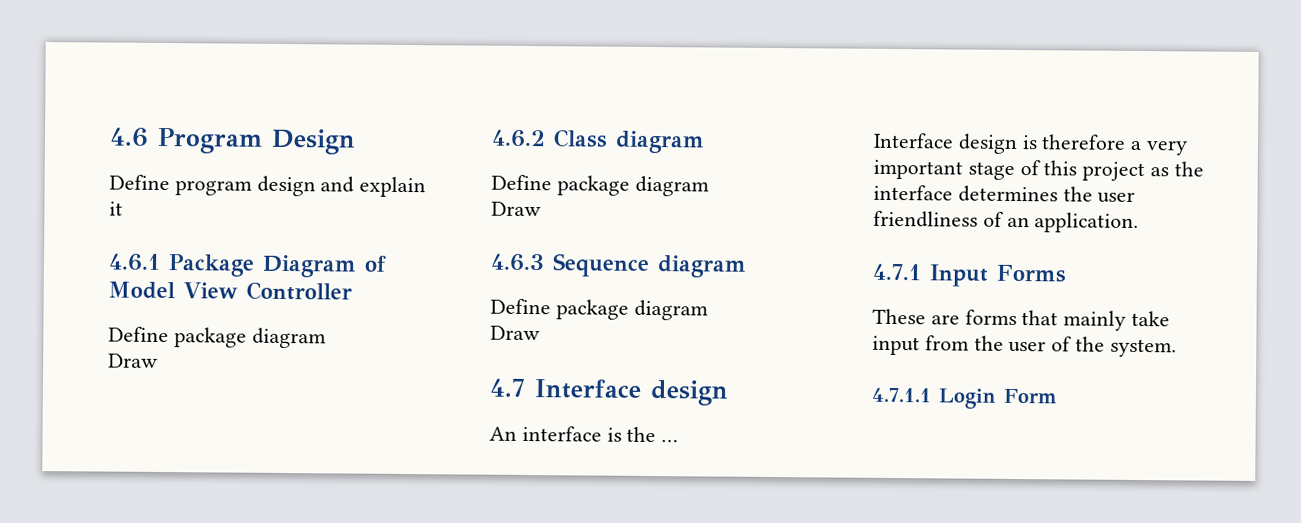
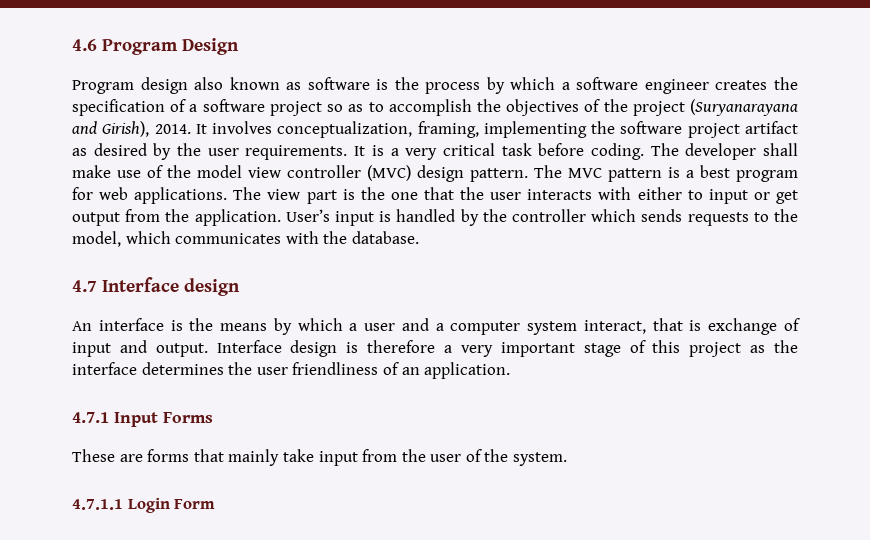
- Define program design and explain it
- 4.6.1 Package Diagram of Model View Controller
- Define package diagram
- Draw
- 4.6.2 Class diagram
- Define package diagram
- Draw
- 4.6.3 Sequence diagram
- Define package diagram
- Draw
+ Program design also known as software is the process by which a software engineer creates the specification of a software project so as to accomplish the objectives of the project (Suryanarayana and Girish), 2014. It involves conceptualization, framing, implementing the software project artifact as desired by the user requirements. It is a very critical task before coding. The developer shall make use of the model view controller (MVC) design pattern. The MVC pattern is a best program for web applications. The view part is the one that the user interacts with either to input or get output from the application. User’s input is handled by the controller which sends requests to the model, which communicates with the database.
- An interface is the …
- Interface design is therefore a very important stage of this project as the interface determines the user friendliness of an application.
+ An interface is the means by which a user and a computer system interact, that is exchange of input and output. Interface design is therefore a very important stage of this project as the interface determines the user friendliness of an application.

